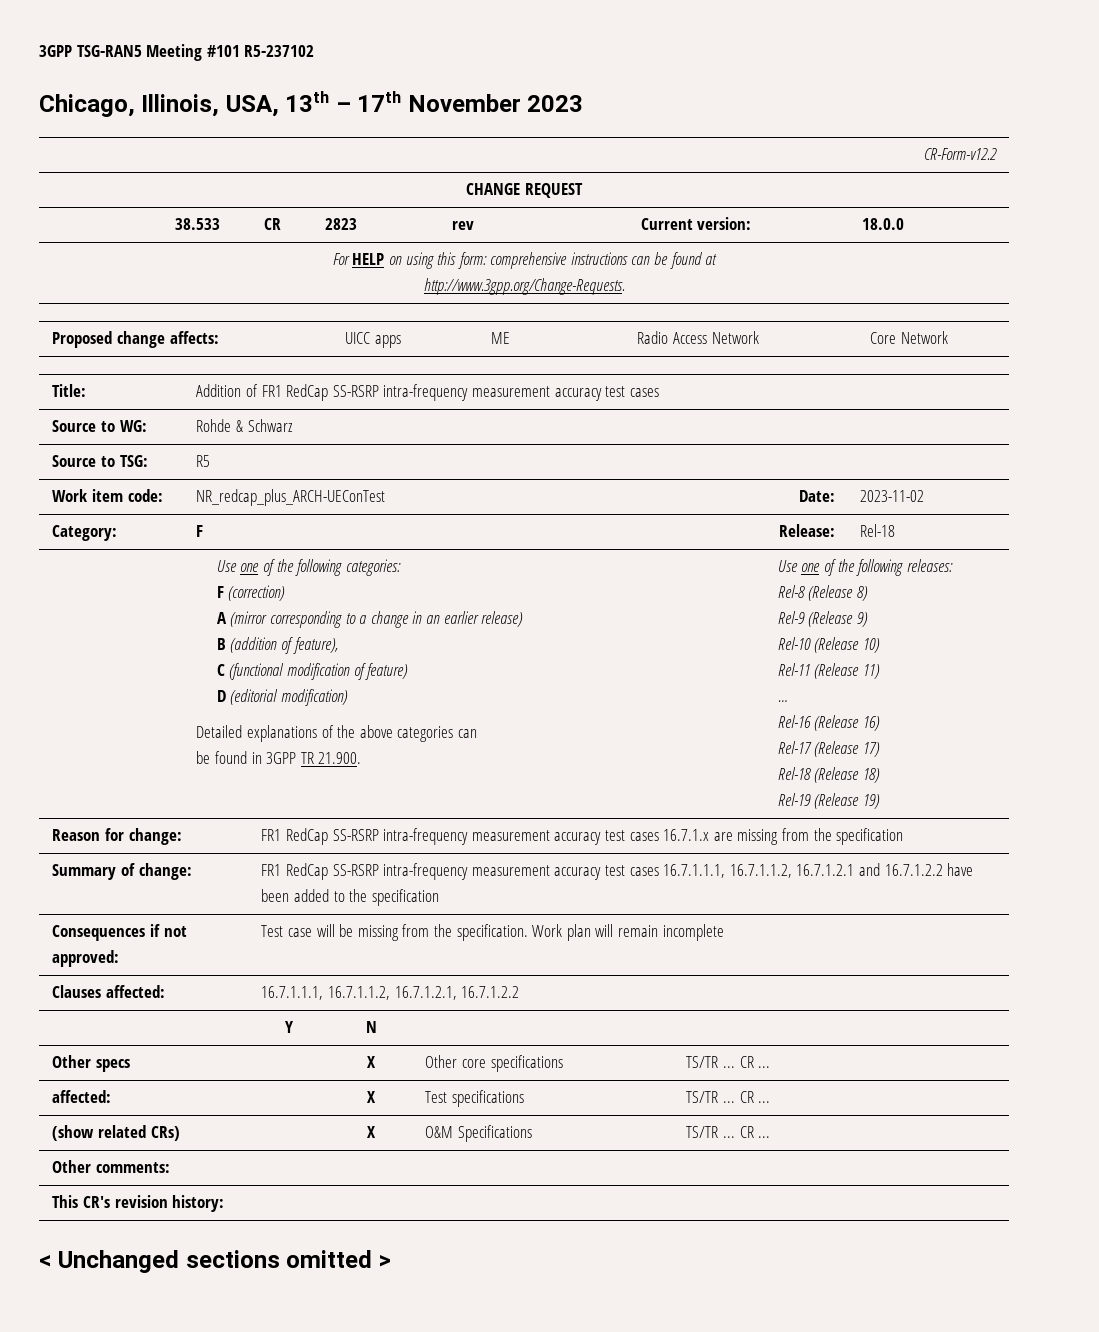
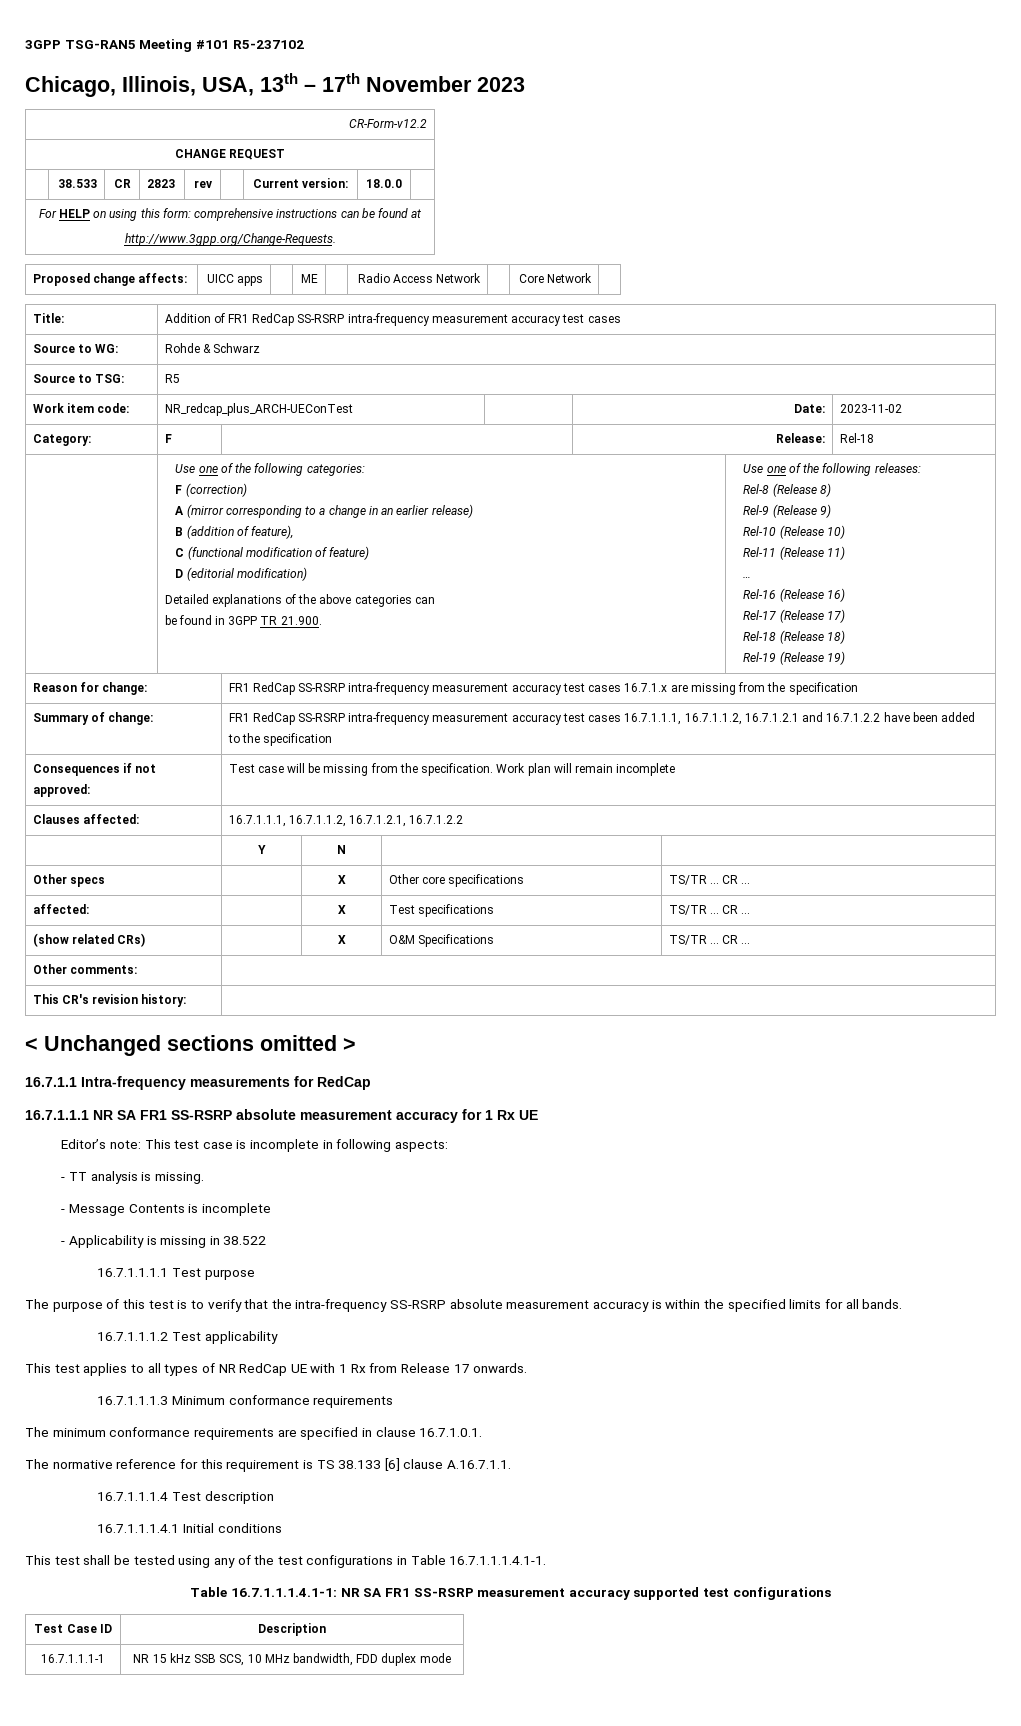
+ 16.7.1.1 Intra-frequency measurements for RedCap
+ 16.7.1.1.1 NR SA FR1 SS-RSRP absolute measurement accuracy for 1 Rx UE
+ Editor’s note: This test case is incomplete in following aspects:
+ - TT analysis is missing.
+ - Message Contents is incomplete
+ - Applicability is missing in 38.522
+ 16.7.1.1.1.1 Test purpose
+ The purpose of this test is to verify that the intra-frequency SS-RSRP absolute measurement accuracy is within the specified limits for all bands.
+ 16.7.1.1.1.2 Test applicability
+ This test applies to all types of NR RedCap UE with 1 Rx from Release 17 onwards.
+ 16.7.1.1.1.3 Minimum conformance requirements
+ The minimum conformance requirements are specified in clause 16.7.1.0.1.
+ The normative reference for this requirement is TS 38.133 [6] clause A.16.7.1.1.
+ 16.7.1.1.1.4 Test description
+ 16.7.1.1.1.4.1 Initial conditions
+ This test shall be tested using any of the test configurations in Table 16.7.1.1.1.4.1-1.
+ Table 16.7.1.1.1.4.1-1: NR SA FR1 SS-RSRP measurement accuracy supported test configurations
+ Test Case ID | Description
+ 16.7.1.1.1-1 | NR 15 kHz SSB SCS, 10 MHz bandwidth, FDD duplex mode

